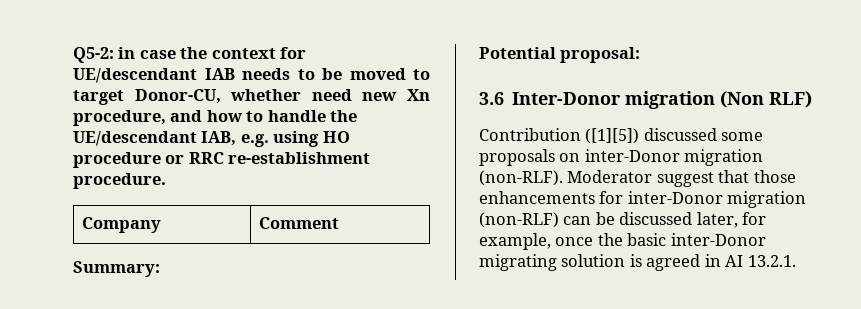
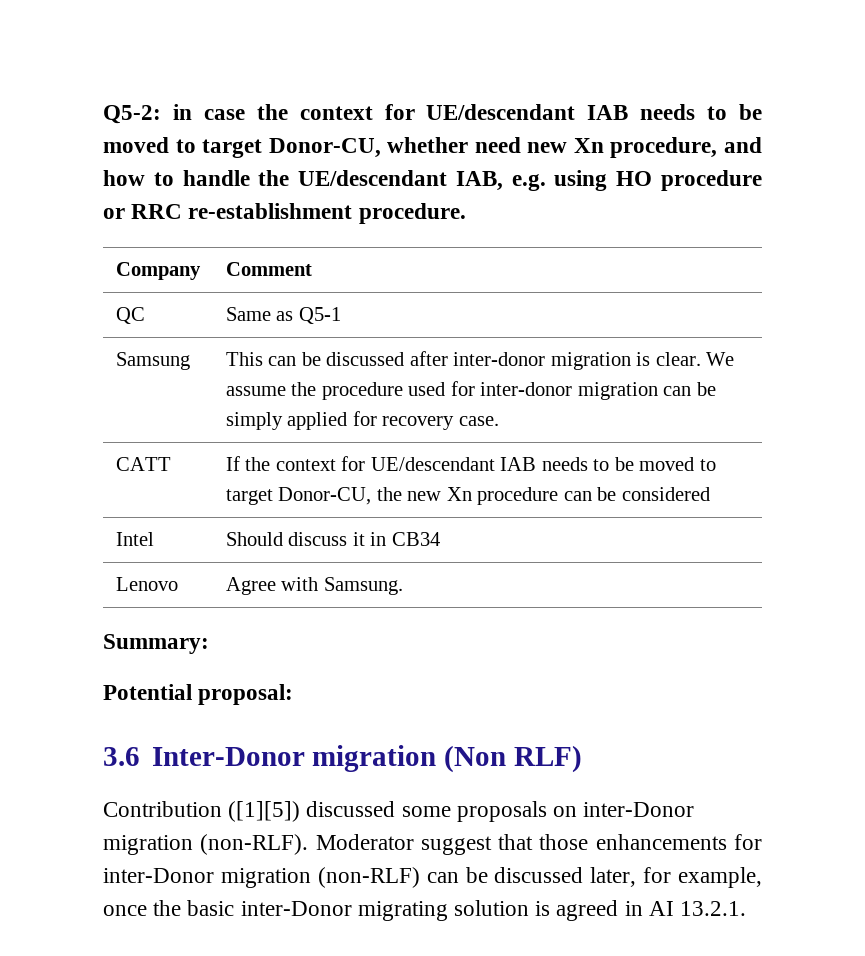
+ QC | Same as Q5-1
+ Samsung | This can be discussed after inter-donor migration is clear. We assume the procedure used for inter-donor migration can be simply applied for recovery case.
+ CATT | If the context for UE/descendant IAB needs to be moved to target Donor-CU, the new Xn procedure can be considered
+ Intel | Should discuss it in CB34
+ Lenovo | Agree with Samsung.

